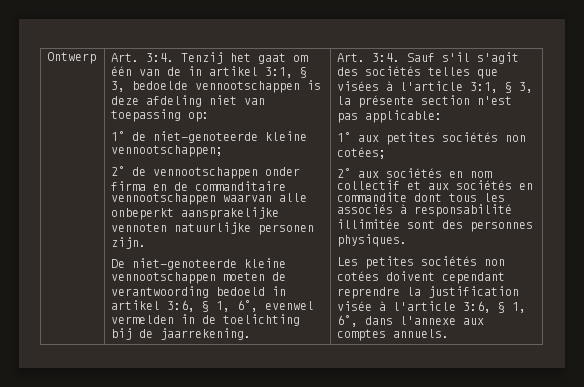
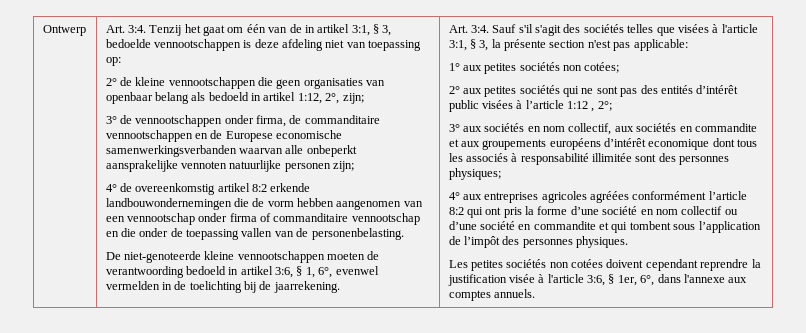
- 1° de niet-genoteerde kleine vennootschappen;
- 2° de vennootschappen onder firma en de commanditaire vennootschappen waarvan alle onbeperkt aansprakelijke vennoten natuurlijke personen zijn.
+ 2° de kleine vennootschappen die geen organisaties van openbaar belang als bedoeld in artikel 1:12, 2°, zijn;
+ 3° de vennootschappen onder firma, de commanditaire vennootschappen en de Europese economische samenwerkingsverbanden waarvan alle onbeperkt aansprakelijke vennoten natuurlijke personen zijn;
+ 4° de overeenkomstig artikel 8:2 erkende landbouwondernemingen die de vorm hebben aangenomen van een vennootschap onder firma of commanditaire vennootschap en die onder de toepassing vallen van de personenbelasting.
- 2° aux sociétés en nom collectif et aux sociétés en commandite dont tous les associés à responsabilité illimitée sont des personnes physiques.
+ 2° aux petites sociétés qui ne sont pas des entités d’intérêt public visées à l’article 1:12 , 2°;
+ 3° aux sociétés en nom collectif, aux sociétés en commandite et aux groupements européens d’intérêt economique dont tous les associés à responsabilité illimitée sont des personnes physiques;
+ 4° aux entreprises agricoles agréées conformément l’article 8:2 qui ont pris la forme d’une société en nom collectif ou d’une société en commandite et qui tombent sous l’application de l’impôt des personnes physiques.
- Les petites sociétés non cotées doivent cependant reprendre la justification visée à l'article 3:6, § 1, 6°, dans l'annexe aux comptes annuels.
+ Les petites sociétés non cotées doivent cependant reprendre la justification visée à l'article 3:6, § 1er, 6°, dans l'annexe aux comptes annuels.

